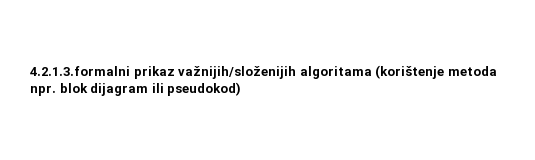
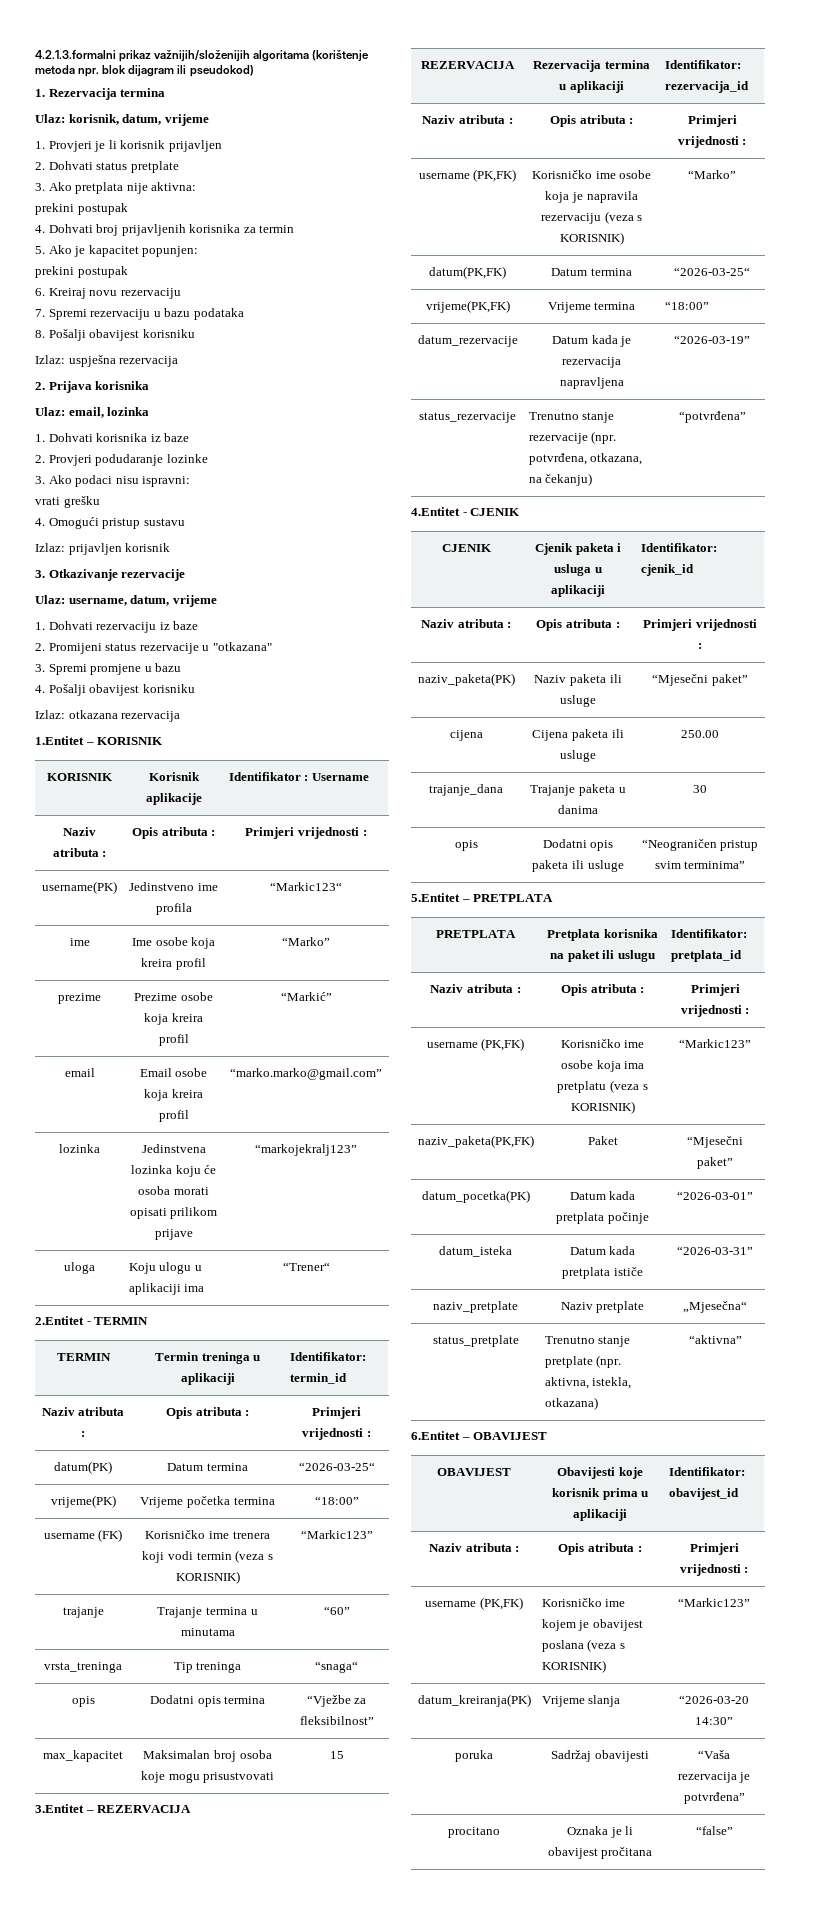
+ 1. Rezervacija termina
+ Ulaz: korisnik, datum, vrijeme
+ 1. Provjeri je li korisnik prijavljen
+ 2. Dohvati status pretplate
+ 3. Ako pretplata nije aktivna:
+ prekini postupak
+ 4. Dohvati broj prijavljenih korisnika za termin
+ 5. Ako je kapacitet popunjen:
+ prekini postupak
+ 6. Kreiraj novu rezervaciju
+ 7. Spremi rezervaciju u bazu podataka
+ 8. Pošalji obavijest korisniku
+ Izlaz: uspješna rezervacija
+ 2. Prijava korisnika
+ Ulaz: email, lozinka
+ 1. Dohvati korisnika iz baze
+ 2. Provjeri podudaranje lozinke
+ 3. Ako podaci nisu ispravni:
+ vrati grešku
+ 4. Omogući pristup sustavu
+ Izlaz: prijavljen korisnik
+ 3. Otkazivanje rezervacije
+ Ulaz: username, datum, vrijeme
+ 1. Dohvati rezervaciju iz baze
+ 2. Promijeni status rezervacije u "otkazana"
+ 3. Spremi promjene u bazu
+ 4. Pošalji obavijest korisniku
+ Izlaz: otkazana rezervacija
+ 1.Entitet – KORISNIK
+ KORISNIK | Korisnik aplikacije | Identifikator : Username
+ Naziv atributa : | Opis atributa : | Primjeri vrijednosti :
+ username(PK) | Jedinstveno ime profila | “Markic123“
+ ime | Ime osobe koja kreira profil | “Marko”
+ prezime | Prezime osobe koja kreira profil | “Markić”
+ email | Email osobe koja kreira profil | “marko.marko@gmail.com”
+ lozinka | Jedinstvena lozinka koju će osoba morati opisati prilikom prijave | “markojekralj123”
+ uloga | Koju ulogu u aplikaciji ima | “Trener“
+ 2.Entitet - TERMIN
+ TERMIN | Termin treninga u aplikaciji | Identifikator: termin_id
+ Naziv atributa : | Opis atributa : | Primjeri vrijednosti :
+ datum(PK) | Datum termina | “2026-03-25“
+ vrijeme(PK) | Vrijeme početka termina | “18:00”
+ username (FK) | Korisničko ime trenera koji vodi termin (veza s KORISNIK) | “Markic123”
+ trajanje | Trajanje termina u minutama | “60”
+ vrsta_treninga | Tip treninga | “snaga“
+ opis | Dodatni opis termina | “Vježbe za fleksibilnost”
+ max_kapacitet | Maksimalan broj osoba koje mogu prisustvovati | 15
+ 3.Entitet – REZERVACIJA
+ REZERVACIJA | Rezervacija termina u aplikaciji | Identifikator: rezervacija_id
+ Naziv atributa : | Opis atributa : | Primjeri vrijednosti :
+ username (PK,FK) | Korisničko ime osobe koja je napravila rezervaciju (veza s KORISNIK) | “Marko”
+ datum(PK,FK) | Datum termina | “2026-03-25“
+ vrijeme(PK,FK) | Vrijeme termina | “18:00”
+ datum_rezervacije | Datum kada je rezervacija napravljena | “2026-03-19”
+ status_rezervacije | Trenutno stanje rezervacije (npr. potvrđena, otkazana, na čekanju) | “potvrđena”
+ 4.Entitet - CJENIK
+ CJENIK | Cjenik paketa i usluga u aplikaciji | Identifikator: cjenik_id
+ Naziv atributa : | Opis atributa : | Primjeri vrijednosti :
+ naziv_paketa(PK) | Naziv paketa ili usluge | “Mjesečni paket”
+ cijena | Cijena paketa ili usluge | 250.00
+ trajanje_dana | Trajanje paketa u danima | 30
+ opis | Dodatni opis paketa ili usluge | “Neograničen pristup svim terminima”
+ 5.Entitet – PRETPLATA
+ PRETPLATA | Pretplata korisnika na paket ili uslugu | Identifikator: pretplata_id
+ Naziv atributa : | Opis atributa : | Primjeri vrijednosti :
+ username (PK,FK) | Korisničko ime osobe koja ima pretplatu (veza s KORISNIK) | “Markic123”
+ naziv_paketa(PK,FK) | Paket | “Mjesečni paket”
+ datum_pocetka(PK) | Datum kada pretplata počinje | “2026-03-01”
+ datum_isteka | Datum kada pretplata ističe | “2026-03-31”
+ naziv_pretplate | Naziv pretplate | „Mjesečna“
+ status_pretplate | Trenutno stanje pretplate (npr. aktivna, istekla, otkazana) | “aktivna”
+ 6.Entitet – OBAVIJEST
+ OBAVIJEST | Obavijesti koje korisnik prima u aplikaciji | Identifikator: obavijest_id
+ Naziv atributa : | Opis atributa : | Primjeri vrijednosti :
+ username (PK,FK) | Korisničko ime kojem je obavijest poslana (veza s KORISNIK) | “Markic123”
+ datum_kreiranja(PK) | Vrijeme slanja | “2026-03-20 14:30”
+ poruka | Sadržaj obavijesti | “Vaša rezervacija je potvrđena”
+ procitano | Oznaka je li obavijest pročitana | “false”

